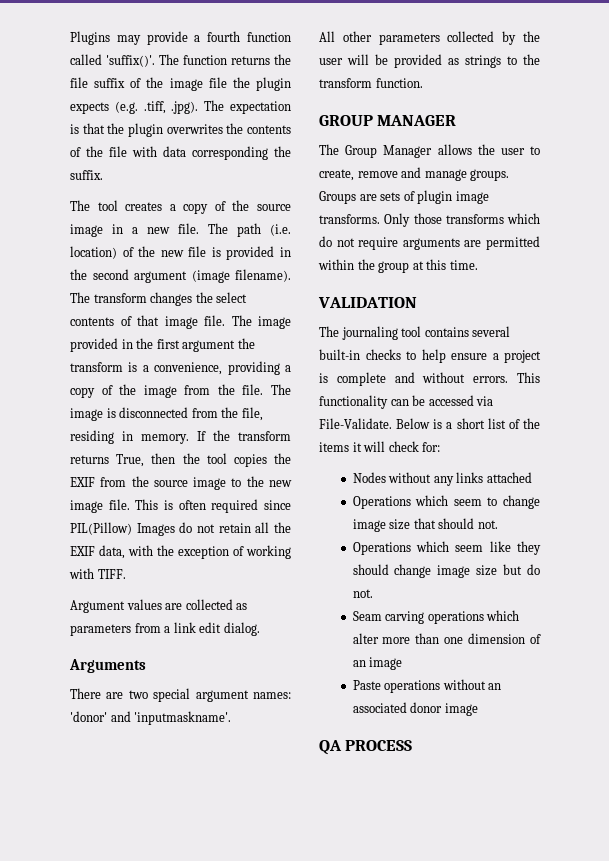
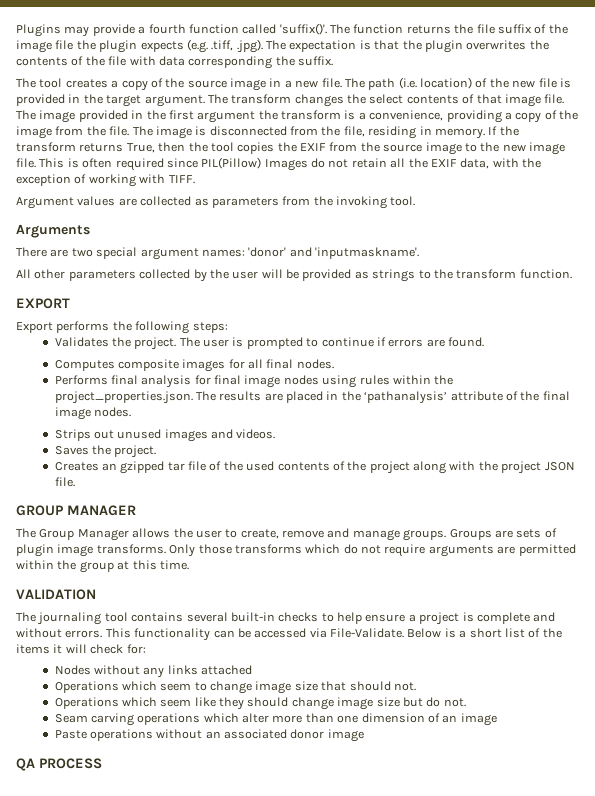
- The path (i.e. location) of the new file is provided in the second argument (image filename).
+ The path (i.e. location) of the new file is provided in the target argument.
- Argument values are collected as parameters from a link edit dialog.
+ Argument values are collected as parameters from the invoking tool.
+ EXPORT
+ Export performs the following steps:
+ Validates the project. The user is prompted to continue if errors are found.
+ Computes composite images for all final nodes.
+ Performs final analysis for final image nodes using rules within the project_properties.json. The results are placed in the ‘pathanalysis’ attribute of the final image nodes.
+ Strips out unused images and videos.
+ Saves the project.
+ Creates an gzipped tar file of the used contents of the project along with the project JSON file.

